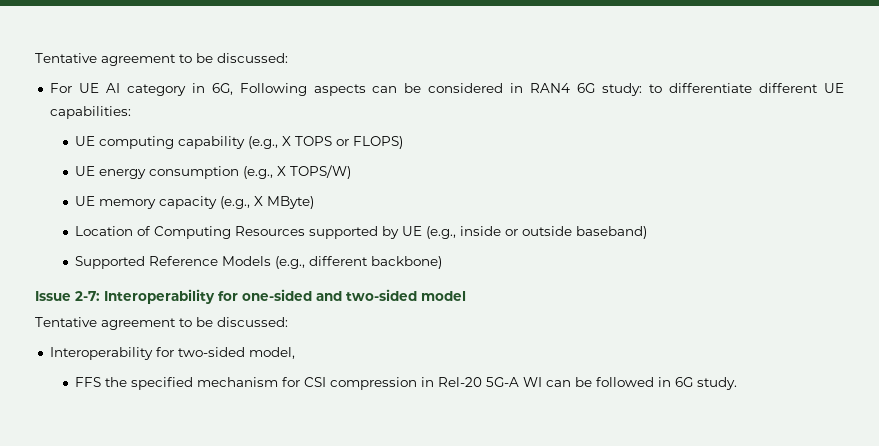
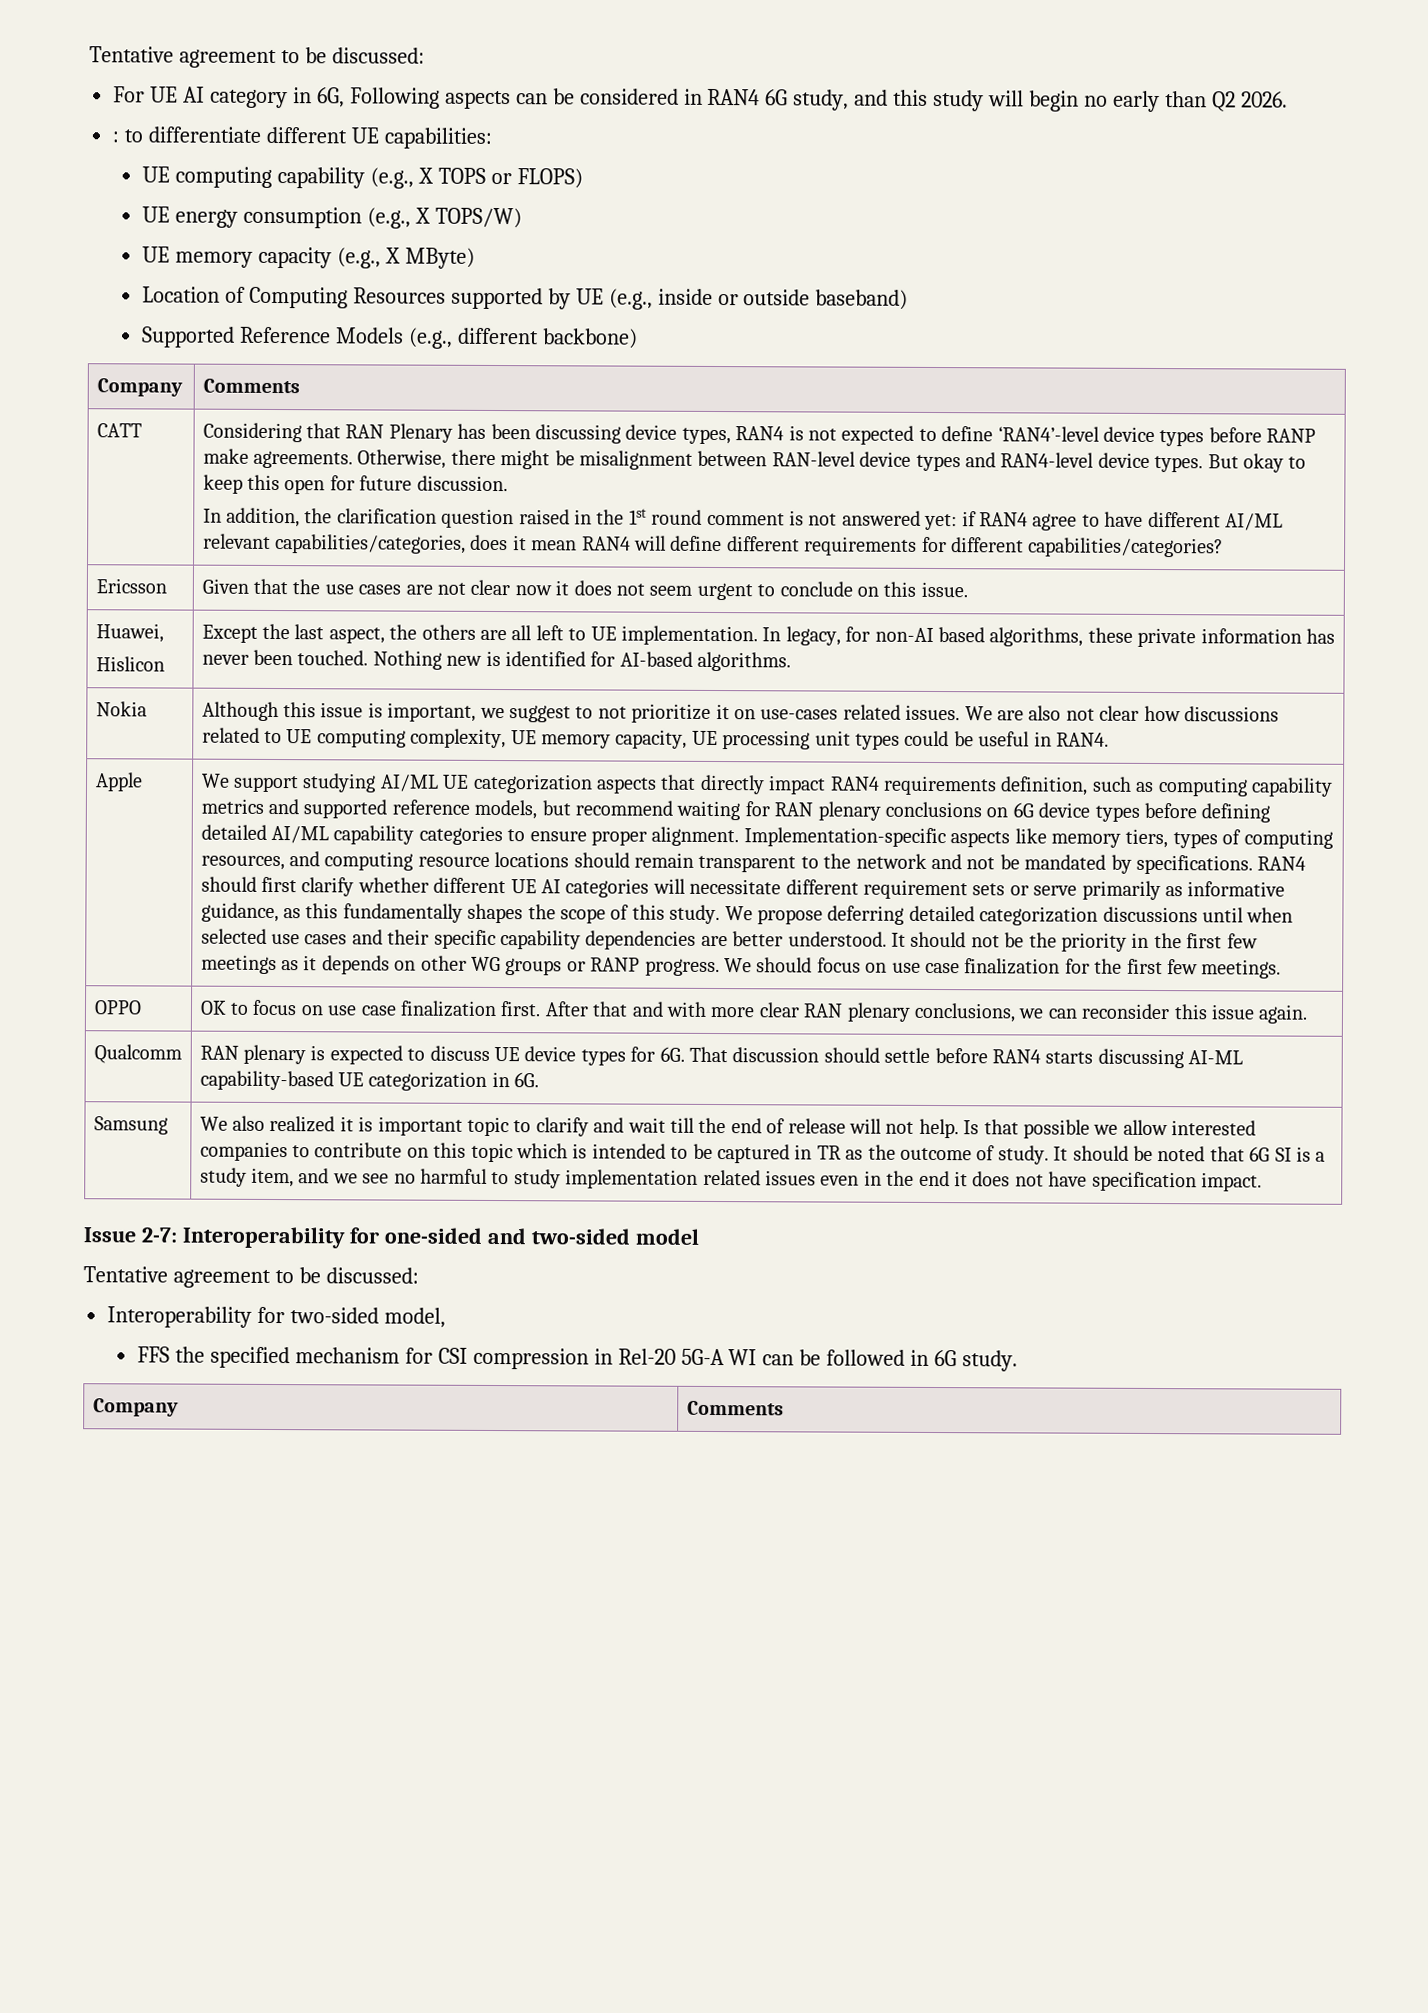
- For UE AI category in 6G, Following aspects can be considered in RAN4 6G study: to differentiate different UE capabilities:
+ For UE AI category in 6G, Following aspects can be considered in RAN4 6G study, and this study will begin no early than Q2 2026.
+ : to differentiate different UE capabilities:
  Supported Reference Models (e.g., different backbone)
+ Company | Comments
+ CATT | Considering that RAN Plenary has been discussing device types, RAN4 is not expected to define ‘RAN4’-level device types before RANP make agreements. Otherwise, there might be misalignment between RAN-level device types and RAN4-level device types. But okay to keep this open for future discussion.
+ In addition, the clarification question raised in the 1st round comment is not answered yet: if RAN4 agree to have different AI/ML relevant capabilities/categories, does it mean RAN4 will define different requirements for different capabilities/categories?
+ Ericsson | Given that the use cases are not clear now it does not seem urgent to conclude on this issue.
+ Huawei,
+ Hislicon | Except the last aspect, the others are all left to UE implementation. In legacy, for non-AI based algorithms, these private information has never been touched. Nothing new is identified for AI-based algorithms.
+ Nokia | Although this issue is important, we suggest to not prioritize it on use-cases related issues. We are also not clear how discussions related to UE computing complexity, UE memory capacity, UE processing unit types could be useful in RAN4.
+ Apple | We support studying AI/ML UE categorization aspects that directly impact RAN4 requirements definition, such as computing capability metrics and supported reference models, but recommend waiting for RAN plenary conclusions on 6G device types before defining detailed AI/ML capability categories to ensure proper alignment. Implementation-specific aspects like memory tiers, types of computing resources, and computing resource locations should remain transparent to the network and not be mandated by specifications. RAN4 should first clarify whether different UE AI categories will necessitate different requirement sets or serve primarily as informative guidance, as this fundamentally shapes the scope of this study. We propose deferring detailed categorization discussions until when selected use cases and their specific capability dependencies are better understood. It should not be the priority in the first few meetings as it depends on other WG groups or RANP progress. We should focus on use case finalization for the first few meetings.
+ OPPO | OK to focus on use case finalization first. After that and with more clear RAN plenary conclusions, we can reconsider this issue again.
+ Qualcomm | RAN plenary is expected to discuss UE device types for 6G. That discussion should settle before RAN4 starts discussing AI-ML capability-based UE categorization in 6G.
+ Samsung | We also realized it is important topic to clarify and wait till the end of release will not help. Is that possible we allow interested companies to contribute on this topic which is intended to be captured in TR as the outcome of study. It should be noted that 6G SI is a study item, and we see no harmful to study implementation related issues even in the end it does not have specification impact.
  FFS the specified mechanism for CSI compression in Rel-20 5G-A WI can be followed in 6G study.
+ Company | Comments

